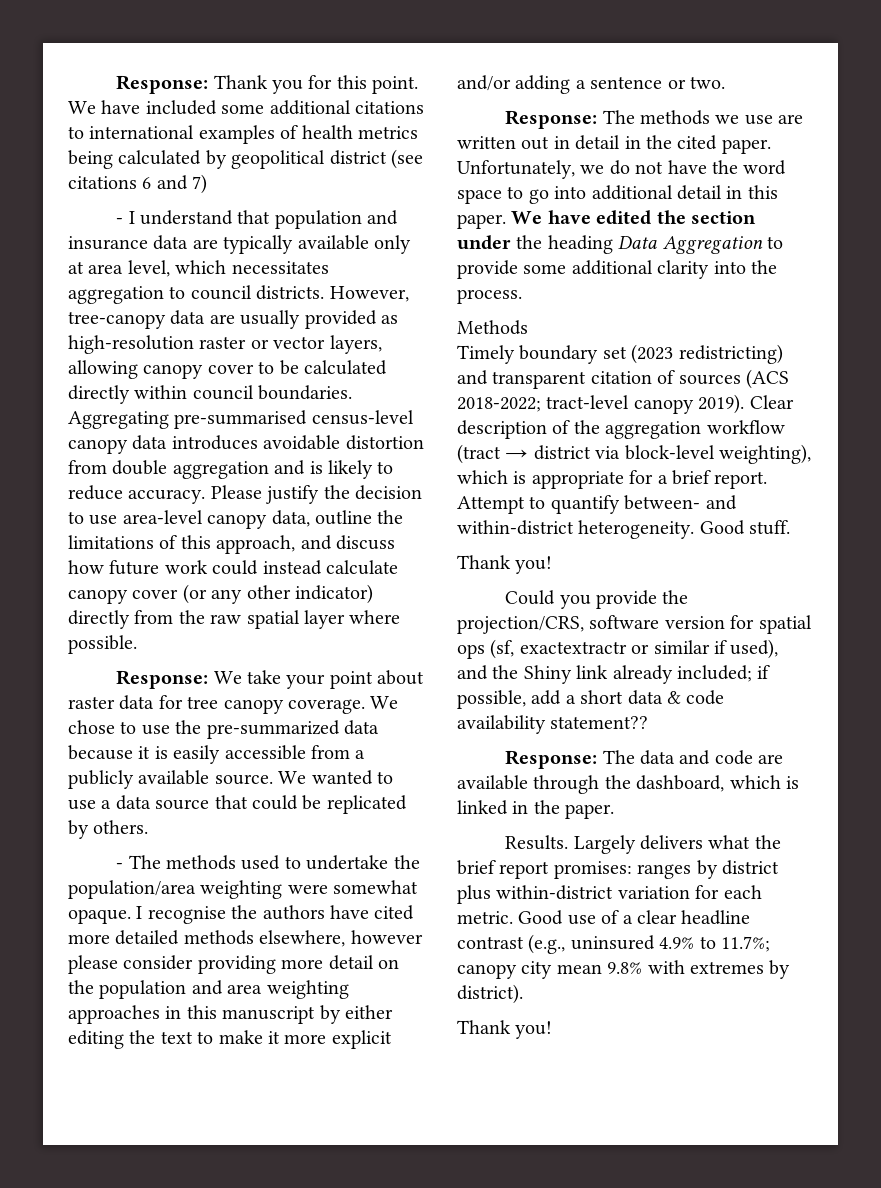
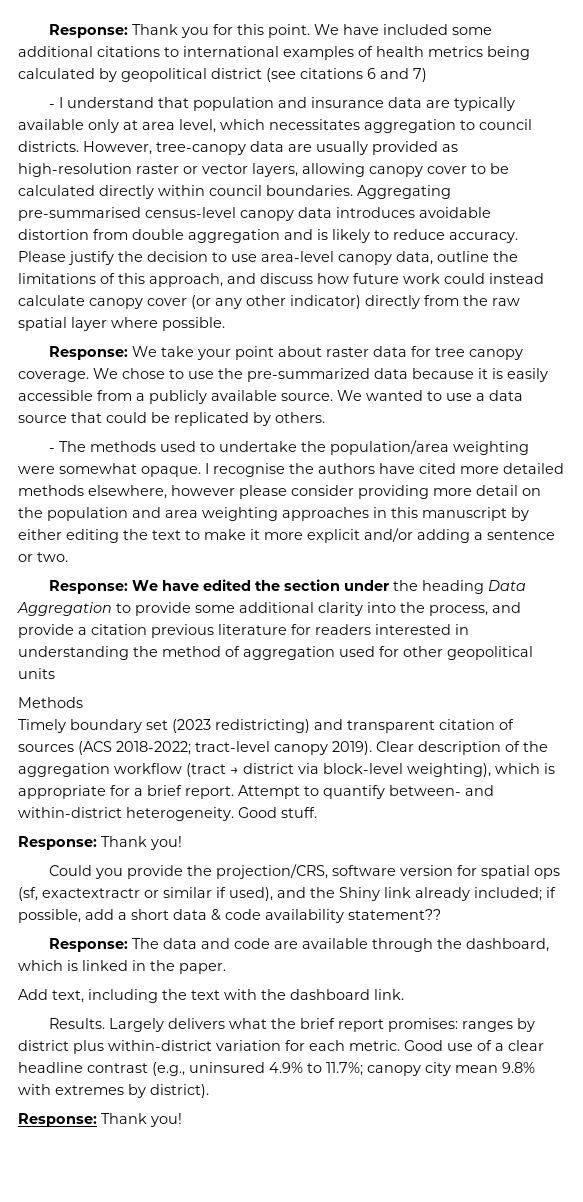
- Response: The methods we use are written out in detail in the cited paper. Unfortunately, we do not have the word space to go into additional detail in this paper. We have edited the section under the heading Data Aggregation to provide some additional clarity into the process.
+ Response: We have edited the section under the heading Data Aggregation to provide some additional clarity into the process, and provide a citation previous literature for readers interested in understanding the method of aggregation used for other geopolitical units
  Good stuff.
- Thank you!
+ Response: Thank you!
+ Add text, including the text with the dashboard link.
  Good use of a clear headline contrast (e.g., uninsured 4.9% to 11.7%; canopy city mean 9.8% with extremes by district).
- Thank you!
+ Response: Thank you!

